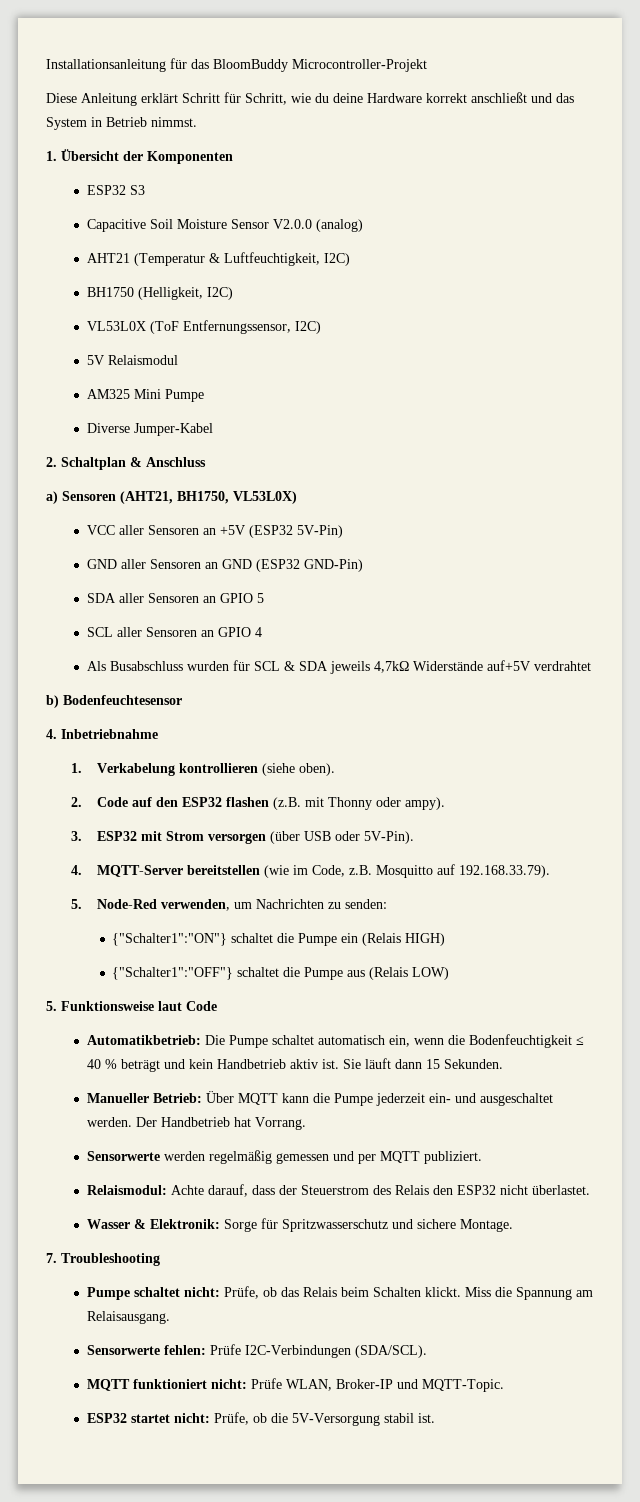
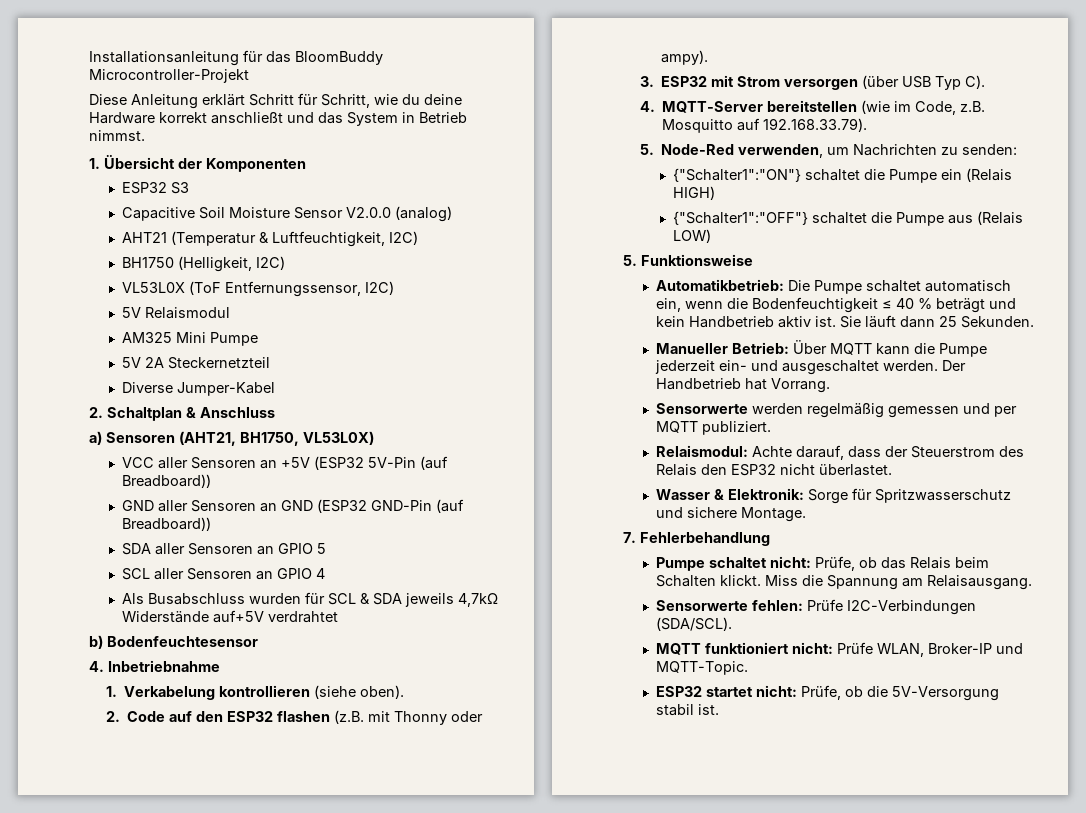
+ 5V 2A Steckernetzteil
- VCC aller Sensoren an +5V (ESP32 5V-Pin)
+ VCC aller Sensoren an +5V (ESP32 5V-Pin (auf Breadboard))
- GND aller Sensoren an GND (ESP32 GND-Pin)
+ GND aller Sensoren an GND (ESP32 GND-Pin (auf Breadboard))
- 3. ESP32 mit Strom versorgen (über USB oder 5V-Pin).
+ 3. ESP32 mit Strom versorgen (über USB Typ C).
- 5. Funktionsweise laut Code
+ 5. Funktionsweise
- Sie läuft dann 15 Sekunden.
+ Sie läuft dann 25 Sekunden.
- 7. Troubleshooting
+ 7. Fehlerbehandlung

